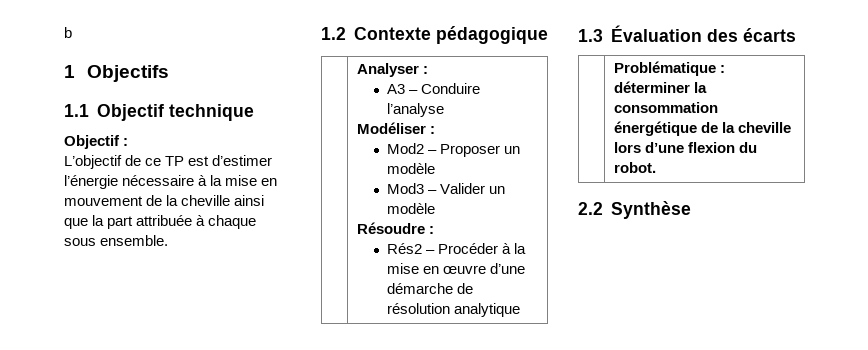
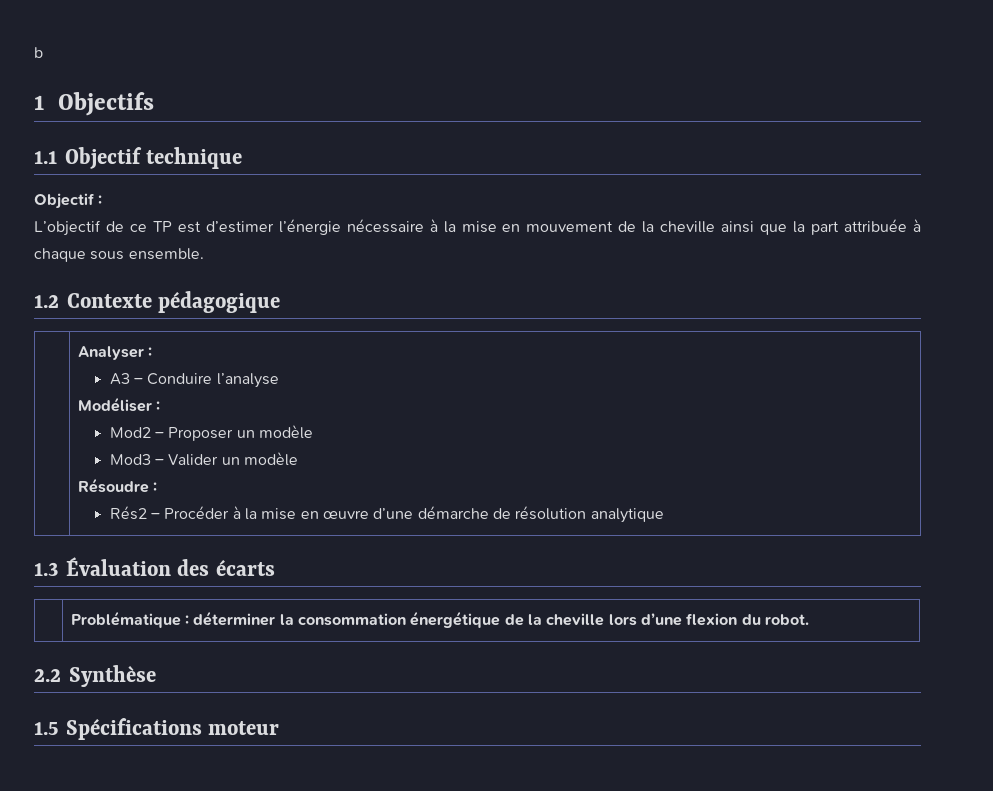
+ 1.5 Spécifications moteur

